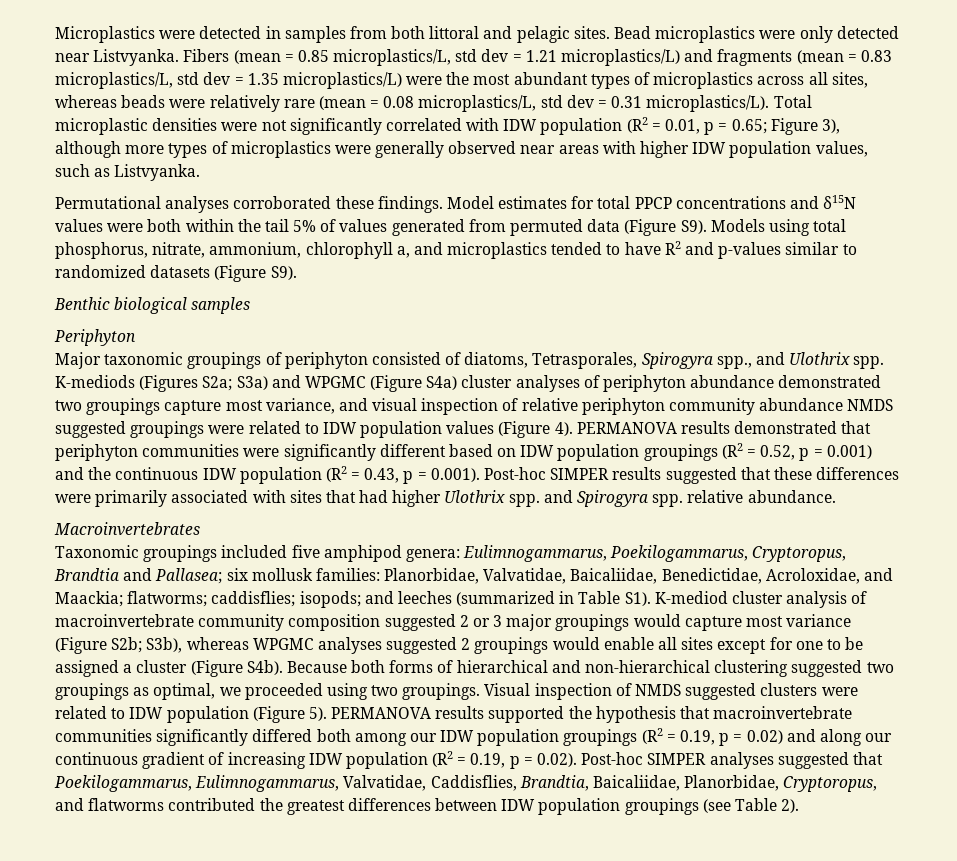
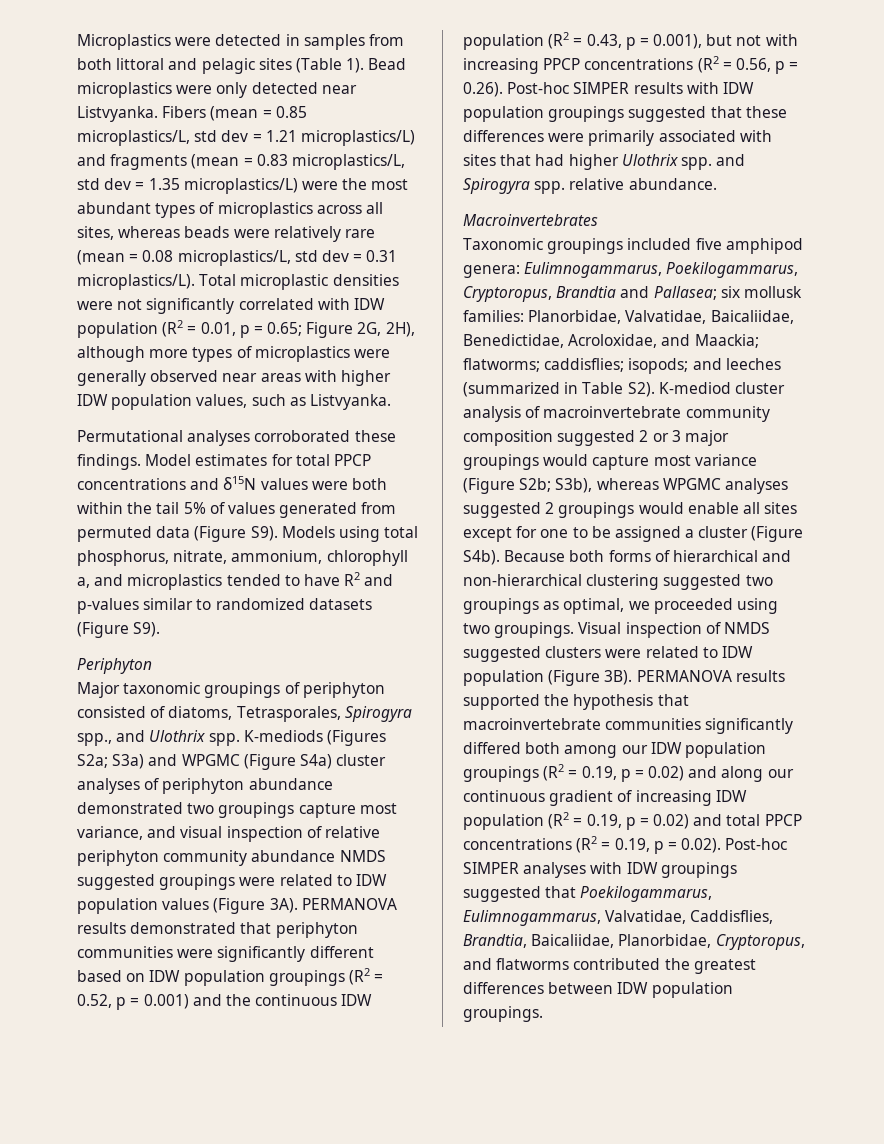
- Microplastics were detected in samples from both littoral and pelagic sites.
+ Microplastics were detected in samples from both littoral and pelagic sites (Table 1).
- Total microplastic densities were not significantly correlated with IDW population (R2 = 0.01, p = 0.65; Figure 3), although more types of microplastics were generally observed near areas with higher IDW population values, such as Listvyanka.
+ Total microplastic densities were not significantly correlated with IDW population (R2 = 0.01, p = 0.65; Figure 2G, 2H), although more types of microplastics were generally observed near areas with higher IDW population values, such as Listvyanka.
- Benthic biological samples
- K-mediods (Figures S2a; S3a) and WPGMC (Figure S4a) cluster analyses of periphyton abundance demonstrated two groupings capture most variance, and visual inspection of relative periphyton community abundance NMDS suggested groupings were related to IDW population values (Figure 4).
+ K-mediods (Figures S2a; S3a) and WPGMC (Figure S4a) cluster analyses of periphyton abundance demonstrated two groupings capture most variance, and visual inspection of relative periphyton community abundance NMDS suggested groupings were related to IDW population values (Figure 3A).
- PERMANOVA results demonstrated that periphyton communities were significantly different based on IDW population groupings (R2 = 0.52, p = 0.001) and the continuous IDW population (R2 = 0.43, p = 0.001). Post-hoc SIMPER results suggested that these differences were primarily associated with sites that had higher Ulothrix spp. and Spirogyra spp. relative abundance.
+ PERMANOVA results demonstrated that periphyton communities were significantly different based on IDW population groupings (R2 = 0.52, p = 0.001) and the continuous IDW population (R2 = 0.43, p = 0.001), but not with increasing PPCP concentrations (R2 = 0.56, p = 0.26). Post-hoc SIMPER results with IDW population groupings suggested that these differences were primarily associated with sites that had higher Ulothrix spp. and Spirogyra spp. relative abundance.
- and leeches (summarized in Table S1). K-mediod cluster analysis of macroinvertebrate community composition suggested 2 or 3 major groupings would capture most variance (Figure S2b;
+ and leeches (summarized in Table S2). K-mediod cluster analysis of macroinvertebrate community composition suggested 2 or 3 major groupings would capture most variance (Figure S2b;
- Visual inspection of NMDS suggested clusters were related to IDW population (Figure 5).
+ Visual inspection of NMDS suggested clusters were related to IDW population (Figure 3B).
- PERMANOVA results supported the hypothesis that macroinvertebrate communities significantly differed both among our IDW population groupings (R2 = 0.19, p = 0.02) and along our continuous gradient of increasing IDW population (R2 = 0.19, p = 0.02). Post-hoc SIMPER analyses suggested that Poekilogammarus, Eulimnogammarus, Valvatidae, Caddisflies, Brandtia, Baicaliidae, Planorbidae, Cryptoropus, and flatworms contributed the greatest differences between IDW population groupings (see Table 2).
+ PERMANOVA results supported the hypothesis that macroinvertebrate communities significantly differed both among our IDW population groupings (R2 = 0.19, p = 0.02) and along our continuous gradient of increasing IDW population (R2 = 0.19, p = 0.02) and total PPCP concentrations (R2 = 0.19, p = 0.02). Post-hoc SIMPER analyses with IDW groupings suggested that Poekilogammarus, Eulimnogammarus, Valvatidae, Caddisflies, Brandtia, Baicaliidae, Planorbidae, Cryptoropus, and flatworms contributed the greatest differences between IDW population groupings.

